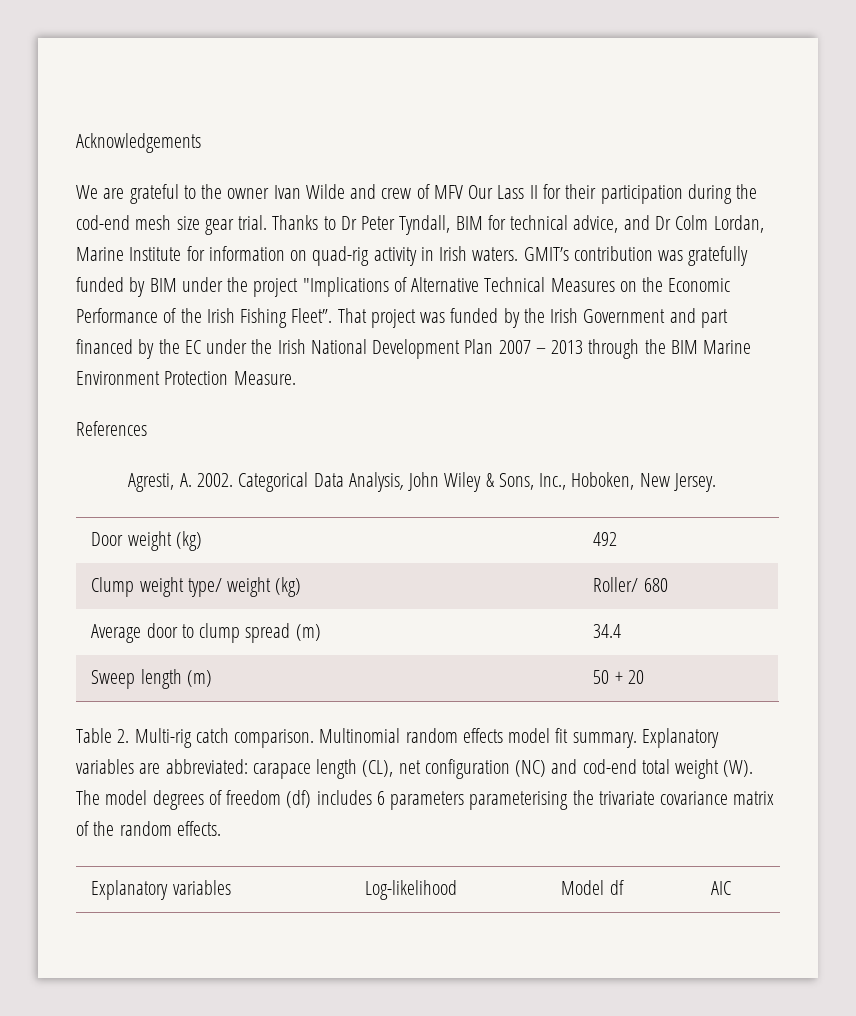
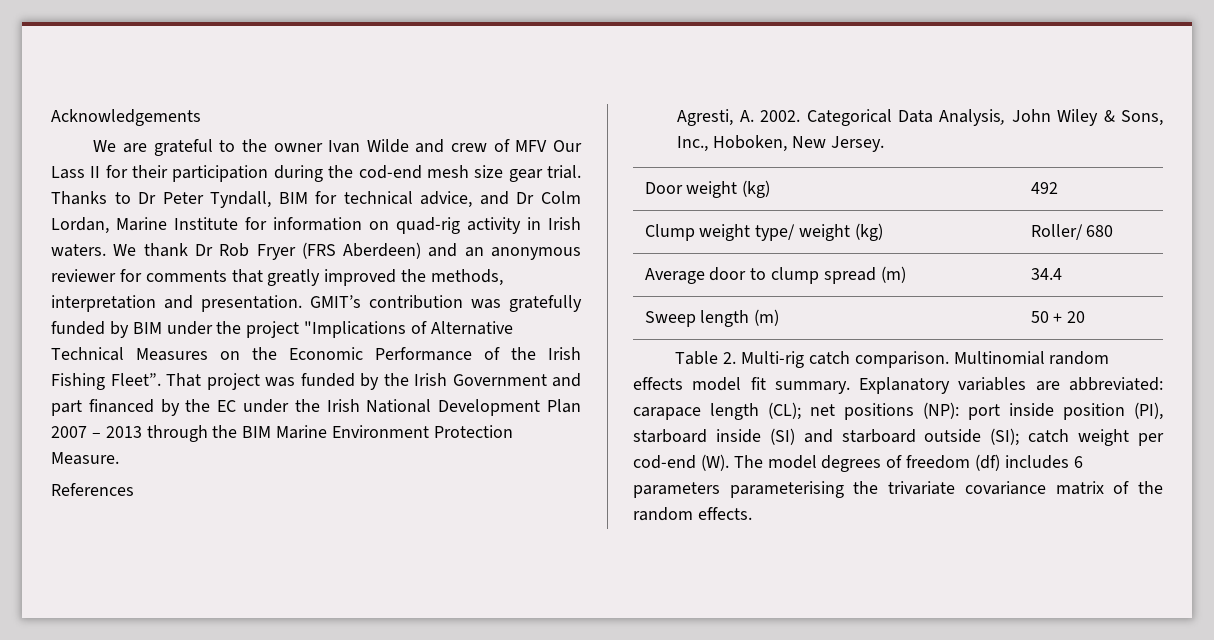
+ We thank Dr Rob Fryer (FRS Aberdeen) and an anonymous reviewer for comments that greatly improved the methods, interpretation and presentation.
- Explanatory variables are abbreviated: carapace length (CL), net configuration (NC) and cod-end total weight (W). The model degrees of freedom (df) includes 6 parameters parameterising the trivariate covariance matrix of the random effects.
+ Explanatory variables are abbreviated: carapace length (CL); net positions (NP): port inside position (PI), starboard inside (SI) and starboard outside (SI); catch weight per cod-end (W). The model degrees of freedom (df) includes 6 parameters parameterising the trivariate covariance matrix of the random effects.
- Explanatory variables | Log-likelihood | Model df | AIC

